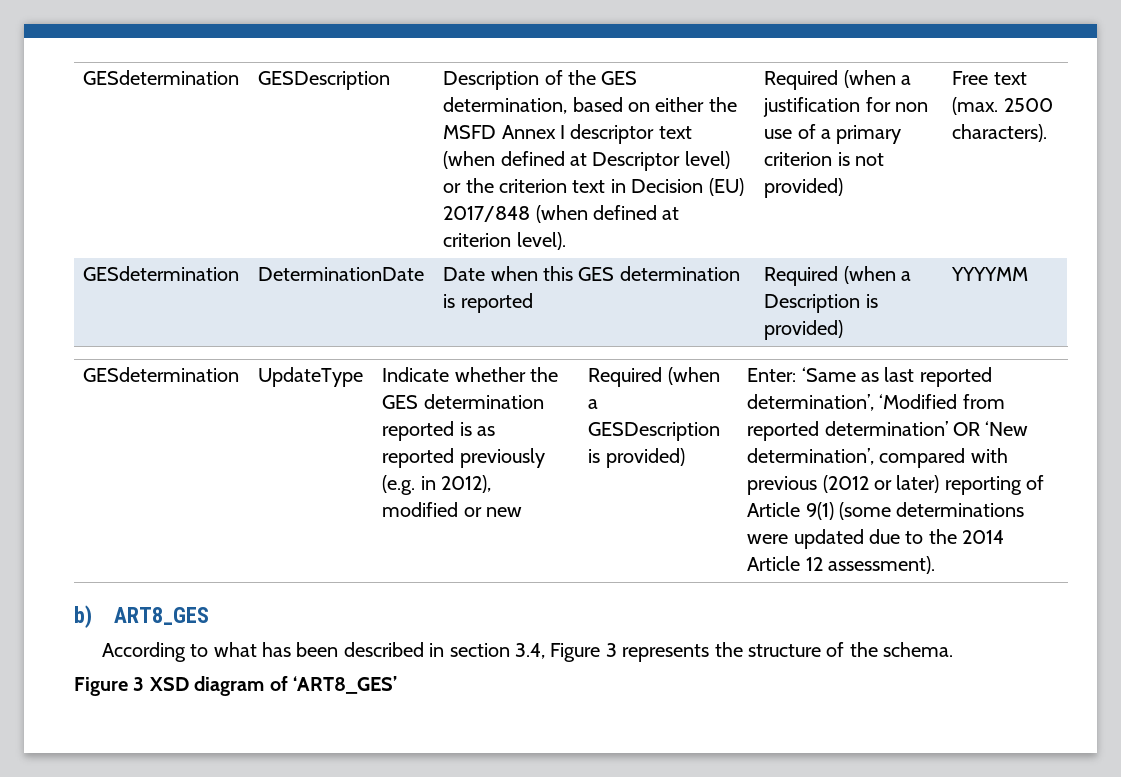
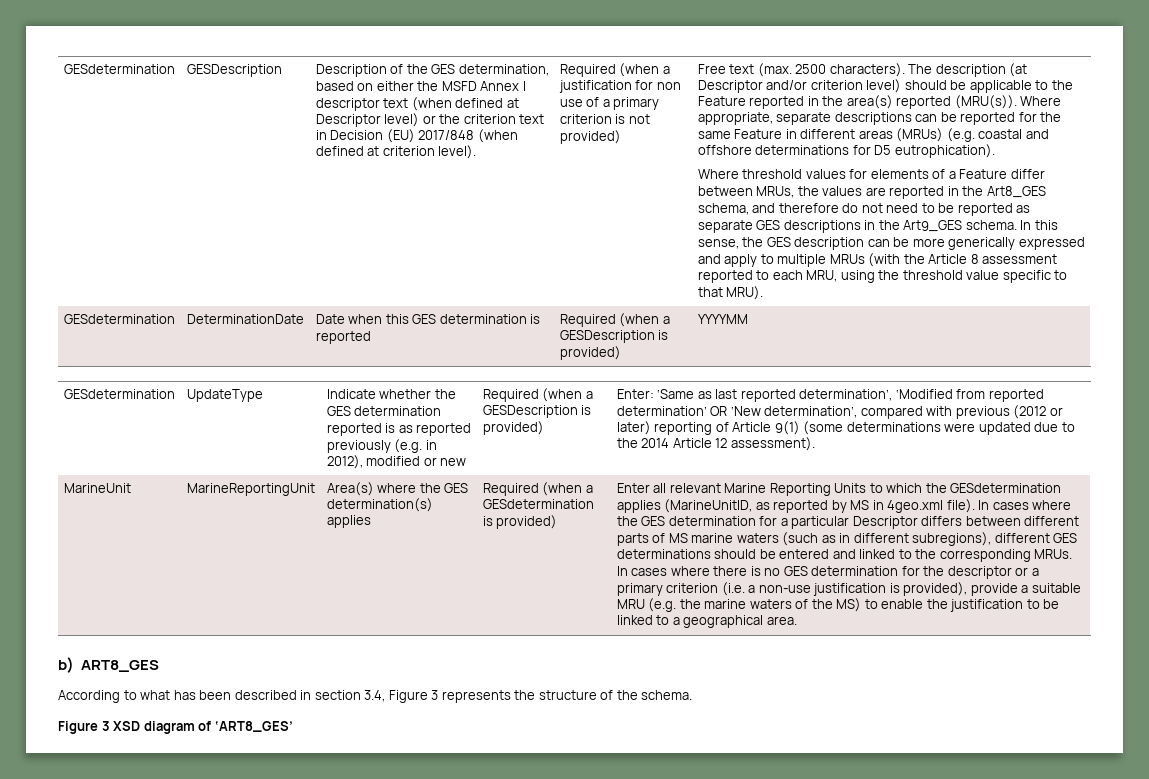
+ The description (at Descriptor and/or criterion level) should be applicable to the Feature reported in the area(s) reported (MRU(s)). Where appropriate, separate descriptions can be reported for the same Feature in different areas (MRUs) (e.g. coastal and offshore determinations for D5 eutrophication).
+ Where threshold values for elements of a Feature differ between MRUs, the values are reported in the Art8_GES schema, and therefore do not need to be reported as separate GES descriptions in the Art9_GES schema. In this sense, the GES description can be more generically expressed and apply to multiple MRUs (with the Article 8 assessment reported to each MRU, using the threshold value specific to that MRU).
- GESdetermination | DeterminationDate | Date when this GES determination is reported | Required (when a Description is provided) | YYYYMM
+ GESdetermination | DeterminationDate | Date when this GES determination is reported | Required (when a GESDescription is provided) | YYYYMM
+ MarineUnit | MarineReportingUnit | Area(s) where the GES determination(s) applies | Required (when a GESdetermination is provided) | Enter all relevant Marine Reporting Units to which the GESdetermination applies (MarineUnitID, as reported by MS in 4geo.xml file). In cases where the GES determination for a particular Descriptor differs between different parts of MS marine waters (such as in different subregions), different GES determinations should be entered and linked to the corresponding MRUs. In cases where there is no GES determination for the descriptor or a primary criterion (i.e. a non-use justification is provided), provide a suitable MRU (e.g. the marine waters of the MS) to enable the justification to be linked to a geographical area.

